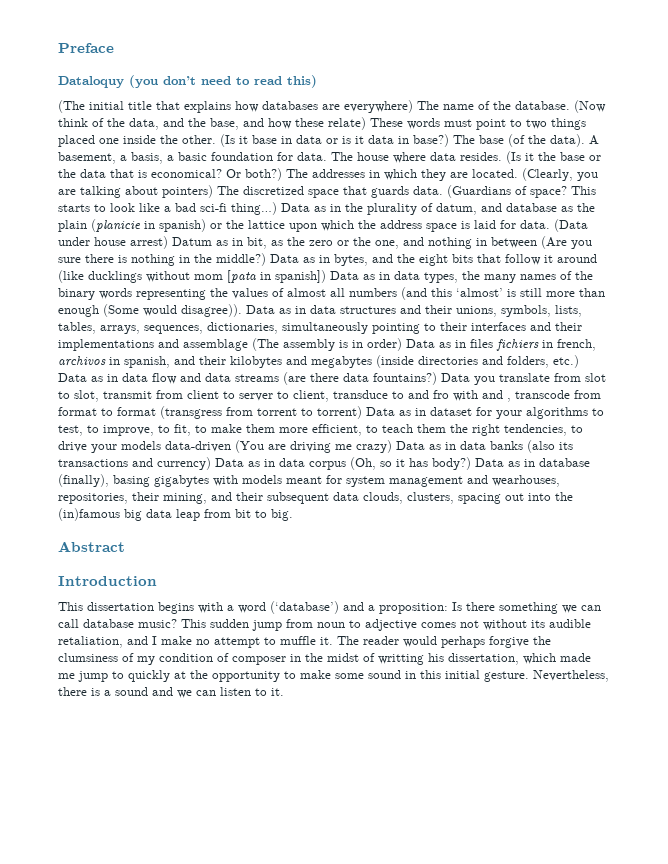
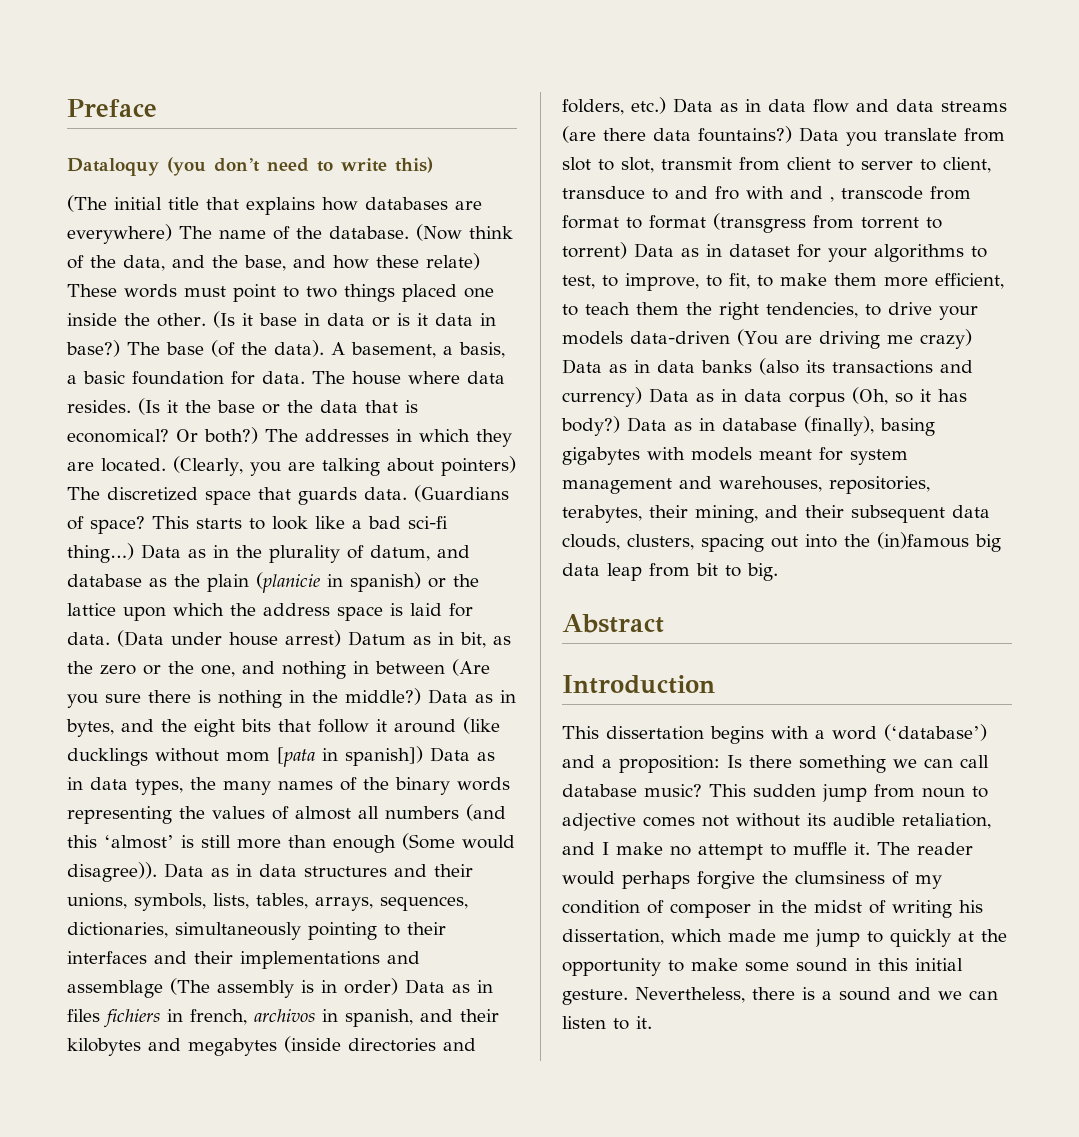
- Dataloquy (you don’t need to read this)
+ Dataloquy (you don’t need to write this)
- Data as in database (finally), basing gigabytes with models meant for system management and wearhouses, repositories, their mining, and their subsequent data clouds, clusters, spacing out into the (in)famous big data leap from bit to big.
+ Data as in database (finally), basing gigabytes with models meant for system management and warehouses, repositories, terabytes, their mining, and their subsequent data clouds, clusters, spacing out into the (in)famous big data leap from bit to big.
- The reader would perhaps forgive the clumsiness of my condition of composer in the midst of writting his dissertation, which made me jump to quickly at the opportunity to make some sound in this initial gesture.
+ The reader would perhaps forgive the clumsiness of my condition of composer in the midst of writing his dissertation, which made me jump to quickly at the opportunity to make some sound in this initial gesture.

